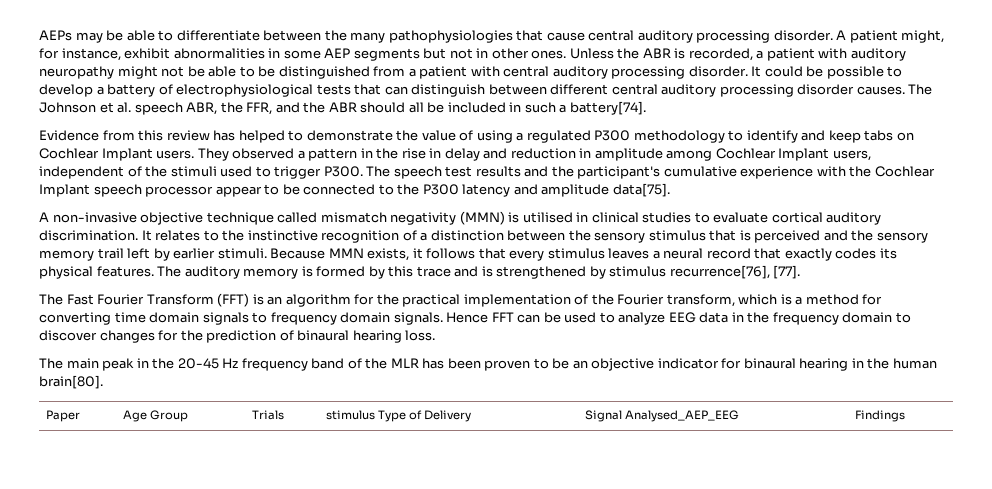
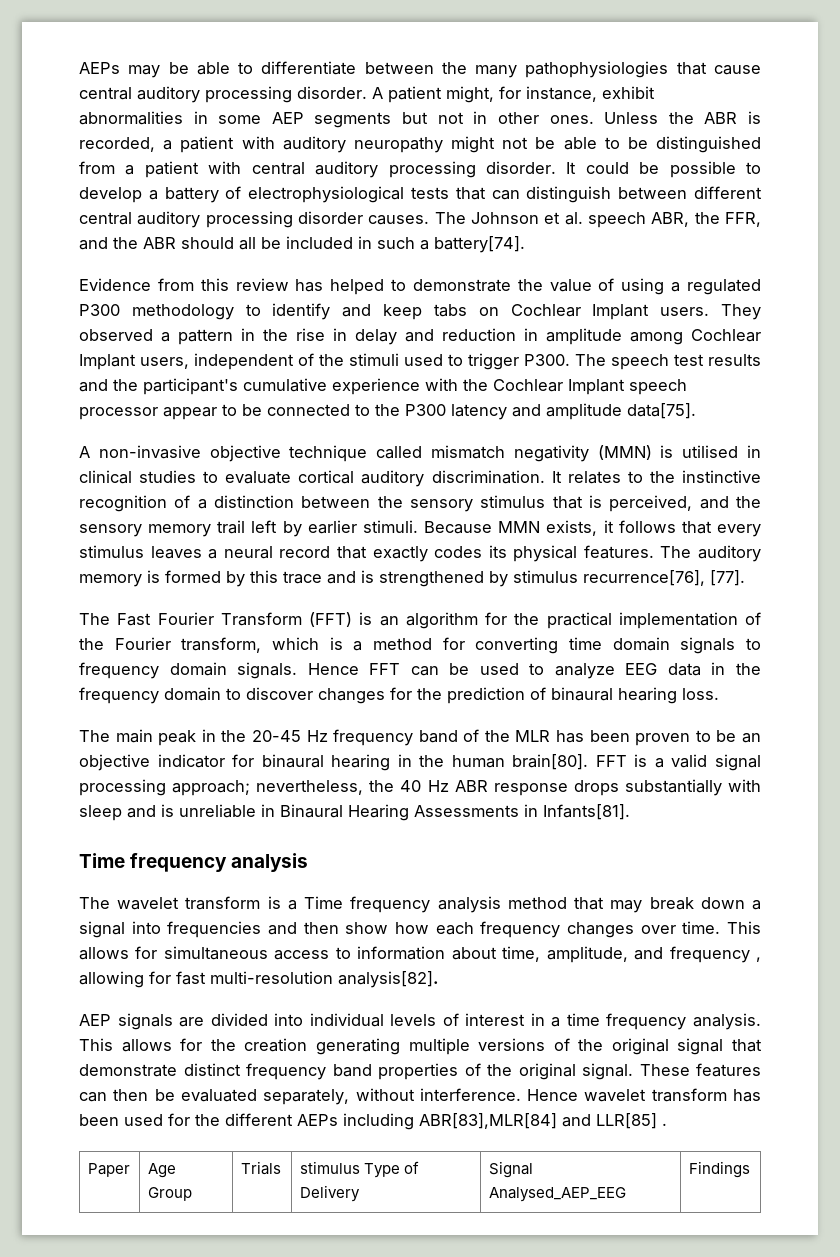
- It relates to the instinctive recognition of a distinction between the sensory stimulus that is perceived and the sensory memory trail left by earlier stimuli.
+ It relates to the instinctive recognition of a distinction between the sensory stimulus that is perceived, and the sensory memory trail left by earlier stimuli.
+ FFT is a valid signal processing approach; nevertheless, the 40 Hz ABR response drops substantially with sleep and is unreliable in Binaural Hearing Assessments in Infants[81].
+ Time frequency analysis
+ The wavelet transform is a Time frequency analysis method that may break down a signal into frequencies and then show how each frequency changes over time. This allows for simultaneous access to information about time, amplitude, and frequency , allowing for fast multi-resolution analysis[82].
+ AEP signals are divided into individual levels of interest in a time frequency analysis. This allows for the creation generating multiple versions of the original signal that demonstrate distinct frequency band properties of the original signal. These features can then be evaluated separately, without interference. Hence wavelet transform has been used for the different AEPs including ABR[83],MLR[84] and LLR[85] .

